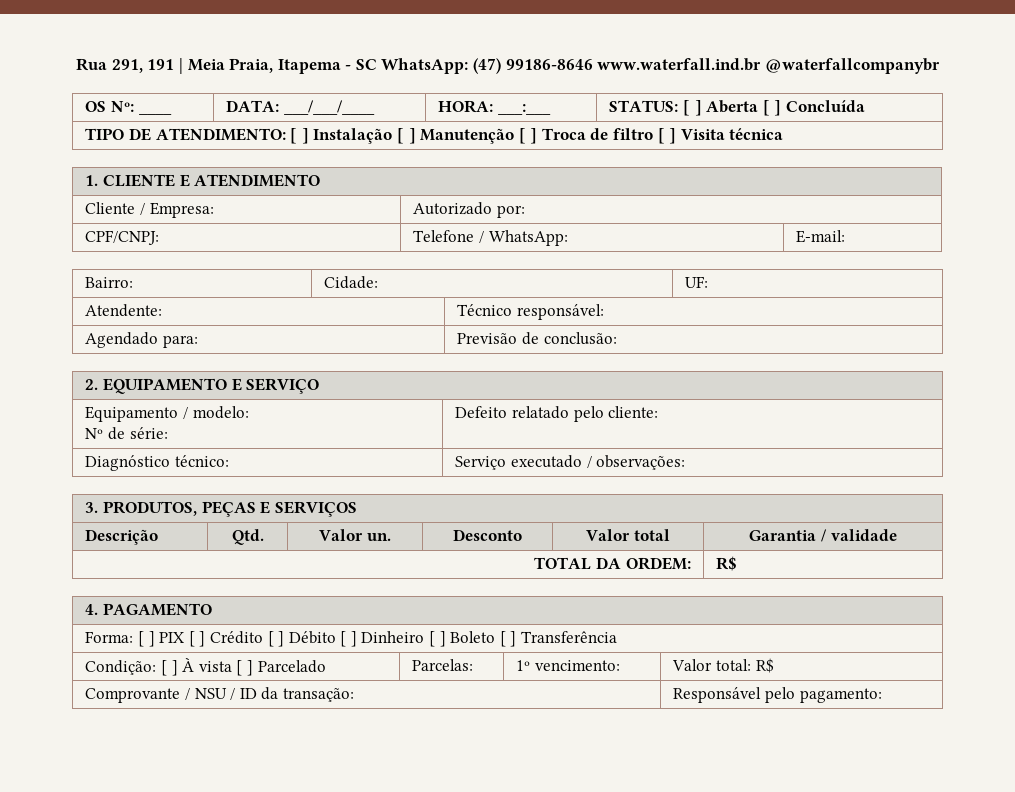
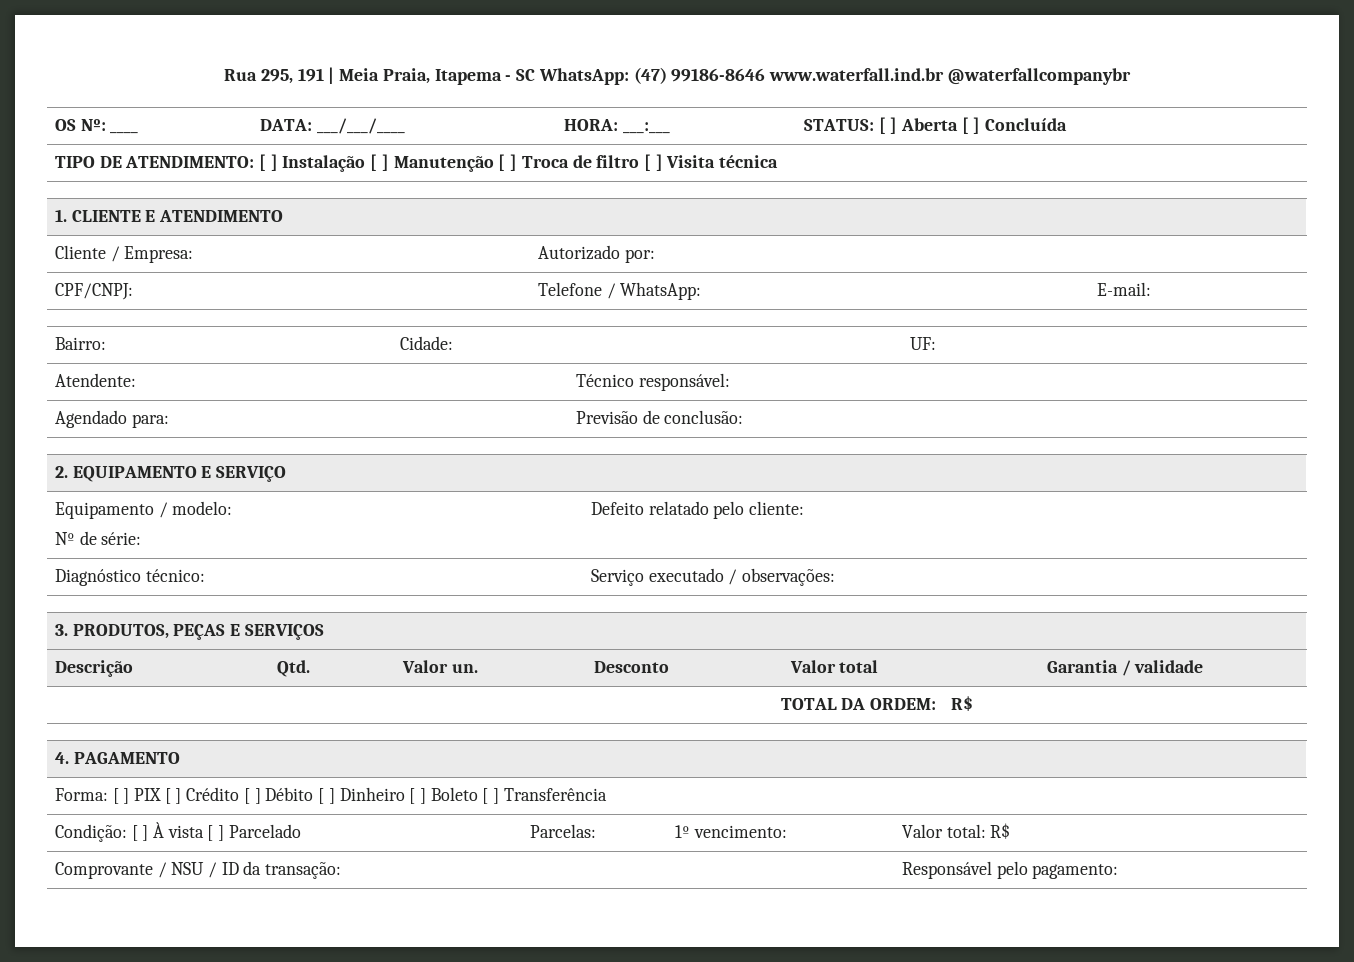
- Rua 291, 191 | Meia Praia, Itapema - SC WhatsApp: (47) 99186-8646 www.waterfall.ind.br @waterfallcompanybr
+ Rua 295, 191 | Meia Praia, Itapema - SC WhatsApp: (47) 99186-8646 www.waterfall.ind.br @waterfallcompanybr

